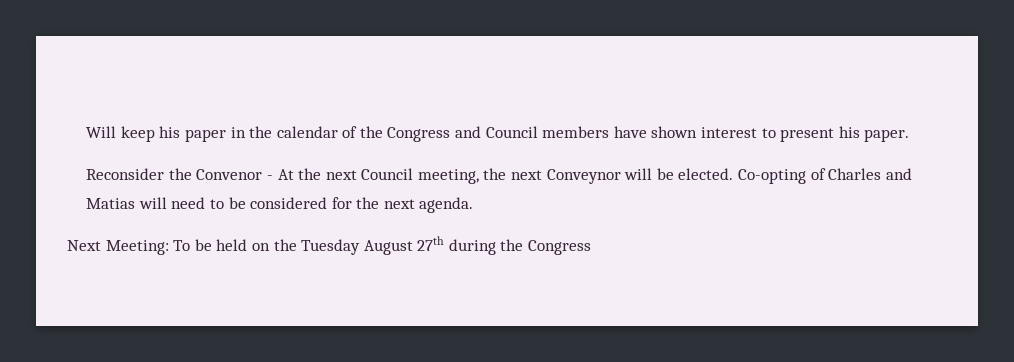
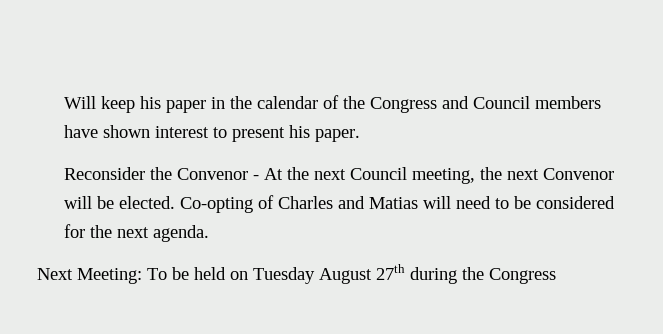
- Reconsider the Convenor - At the next Council meeting, the next Conveynor will be elected.
+ Reconsider the Convenor - At the next Council meeting, the next Convenor will be elected.
- Next Meeting: To be held on the Tuesday August 27th during the Congress
+ Next Meeting: To be held on Tuesday August 27th during the Congress

